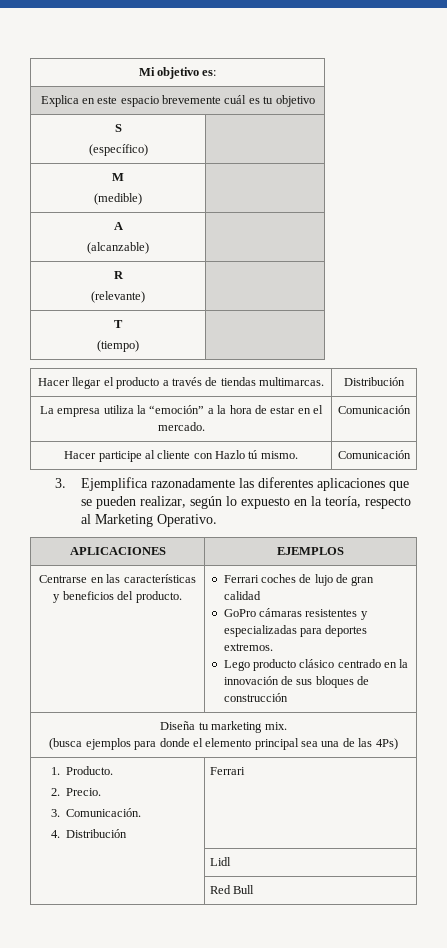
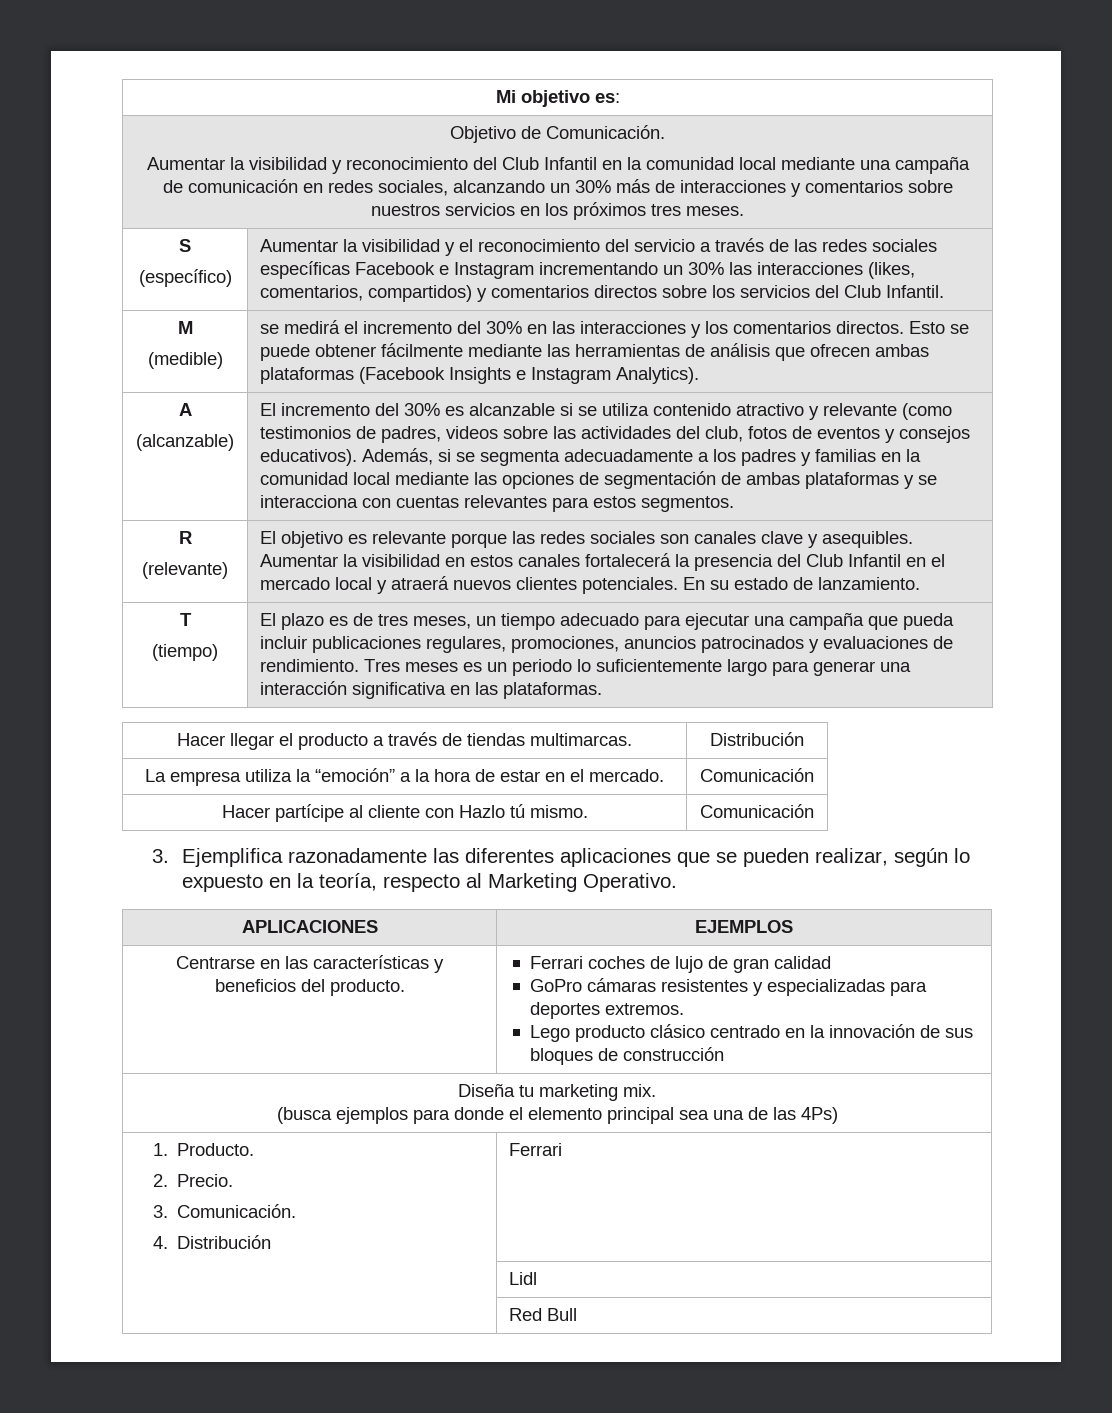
- Explica en este espacio brevemente cuál es tu objetivo
+ Objetivo de Comunicación.
+ Aumentar la visibilidad y reconocimiento del Club Infantil en la comunidad local mediante una campaña de comunicación en redes sociales, alcanzando un 30% más de interacciones y comentarios sobre nuestros servicios en los próximos tres meses.
  S
- (específico) |
+ (específico) | Aumentar la visibilidad y el reconocimiento del servicio a través de las redes sociales específicas Facebook e Instagram incrementando un 30% las interacciones (likes, comentarios, compartidos) y comentarios directos sobre los servicios del Club Infantil.
  M
- (medible) |
+ (medible) | se medirá el incremento del 30% en las interacciones y los comentarios directos. Esto se puede obtener fácilmente mediante las herramientas de análisis que ofrecen ambas plataformas (Facebook Insights e Instagram Analytics).
  A
- (alcanzable) |
+ (alcanzable) | El incremento del 30% es alcanzable si se utiliza contenido atractivo y relevante (como testimonios de padres, videos sobre las actividades del club, fotos de eventos y consejos educativos). Además, si se segmenta adecuadamente a los padres y familias en la comunidad local mediante las opciones de segmentación de ambas plataformas y se interacciona con cuentas relevantes para estos segmentos.
  R
- (relevante) |
+ (relevante) | El objetivo es relevante porque las redes sociales son canales clave y asequibles. Aumentar la visibilidad en estos canales fortalecerá la presencia del Club Infantil en el mercado local y atraerá nuevos clientes potenciales. En su estado de lanzamiento.
  T
- (tiempo) |
+ (tiempo) | El plazo es de tres meses, un tiempo adecuado para ejecutar una campaña que pueda incluir publicaciones regulares, promociones, anuncios patrocinados y evaluaciones de rendimiento. Tres meses es un periodo lo suficientemente largo para generar una interacción significativa en las plataformas.
- Hacer participe al cliente con Hazlo tú mismo. | Comunicación
+ Hacer partícipe al cliente con Hazlo tú mismo. | Comunicación

